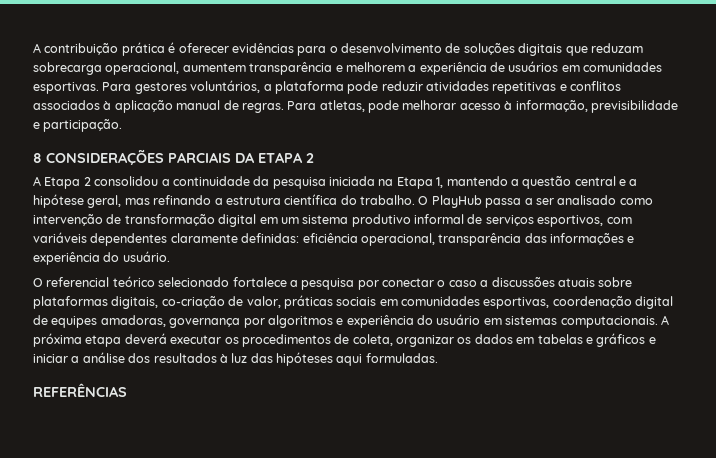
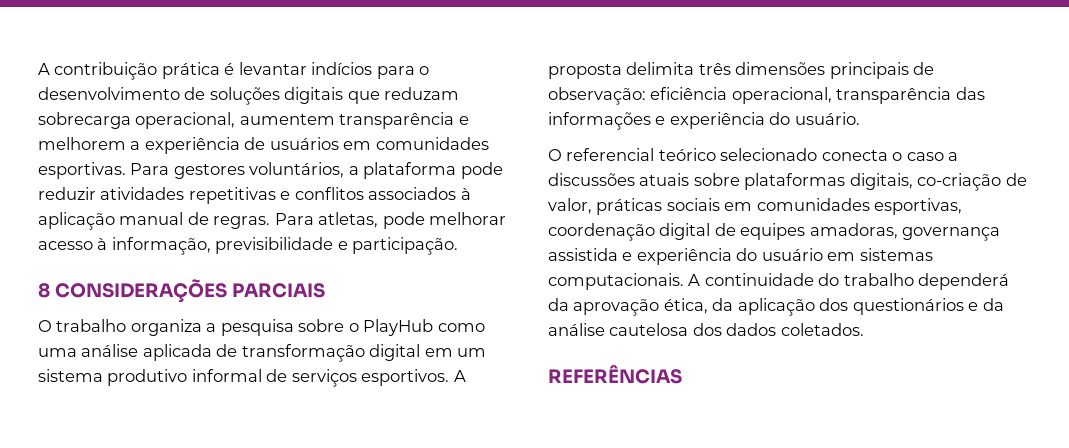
- A contribuição prática é oferecer evidências para o desenvolvimento de soluções digitais que reduzam sobrecarga operacional, aumentem transparência e melhorem a experiência de usuários em comunidades esportivas.
+ A contribuição prática é levantar indícios para o desenvolvimento de soluções digitais que reduzam sobrecarga operacional, aumentem transparência e melhorem a experiência de usuários em comunidades esportivas.
- 8 CONSIDERAÇÕES PARCIAIS DA ETAPA 2
- A Etapa 2 consolidou a continuidade da pesquisa iniciada na Etapa 1, mantendo a questão central e a hipótese geral, mas refinando a estrutura científica do trabalho. O PlayHub passa a ser analisado como intervenção de transformação digital em um sistema produtivo informal de serviços esportivos, com variáveis dependentes claramente definidas: eficiência operacional, transparência das informações e experiência do usuário.
+ 8 CONSIDERAÇÕES PARCIAIS
+ O trabalho organiza a pesquisa sobre o PlayHub como uma análise aplicada de transformação digital em um sistema produtivo informal de serviços esportivos. A proposta delimita três dimensões principais de observação: eficiência operacional, transparência das informações e experiência do usuário.
- O referencial teórico selecionado fortalece a pesquisa por conectar o caso a discussões atuais sobre plataformas digitais, co-criação de valor, práticas sociais em comunidades esportivas, coordenação digital de equipes amadoras, governança por algoritmos e experiência do usuário em sistemas computacionais.
+ O referencial teórico selecionado conecta o caso a discussões atuais sobre plataformas digitais, co-criação de valor, práticas sociais em comunidades esportivas, coordenação digital de equipes amadoras, governança assistida e experiência do usuário em sistemas computacionais.
- A próxima etapa deverá executar os procedimentos de coleta, organizar os dados em tabelas e gráficos e iniciar a análise dos resultados à luz das hipóteses aqui formuladas.
+ A continuidade do trabalho dependerá da aprovação ética, da aplicação dos questionários e da análise cautelosa dos dados coletados.

